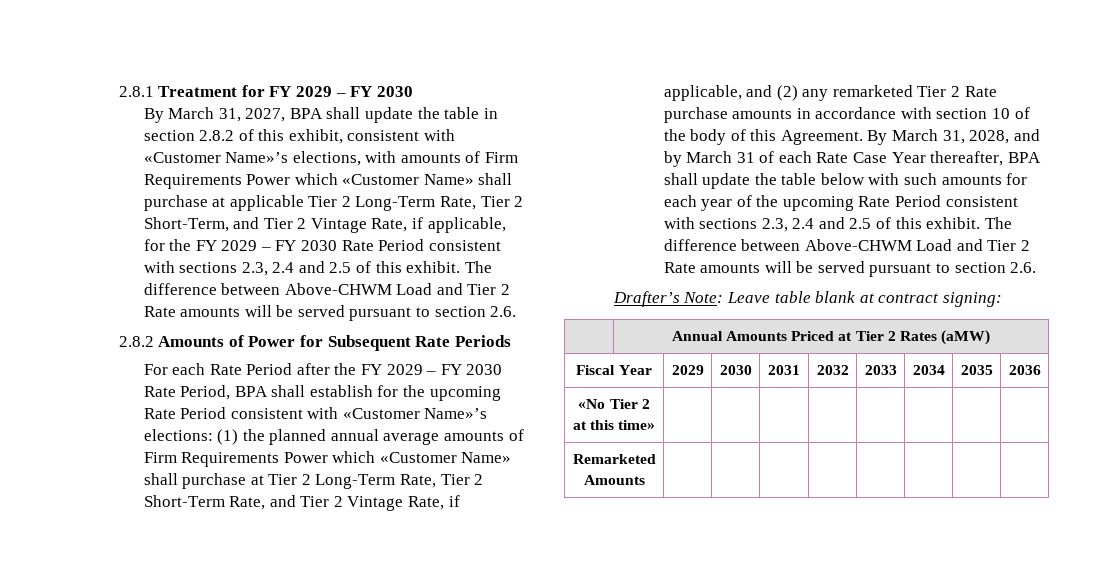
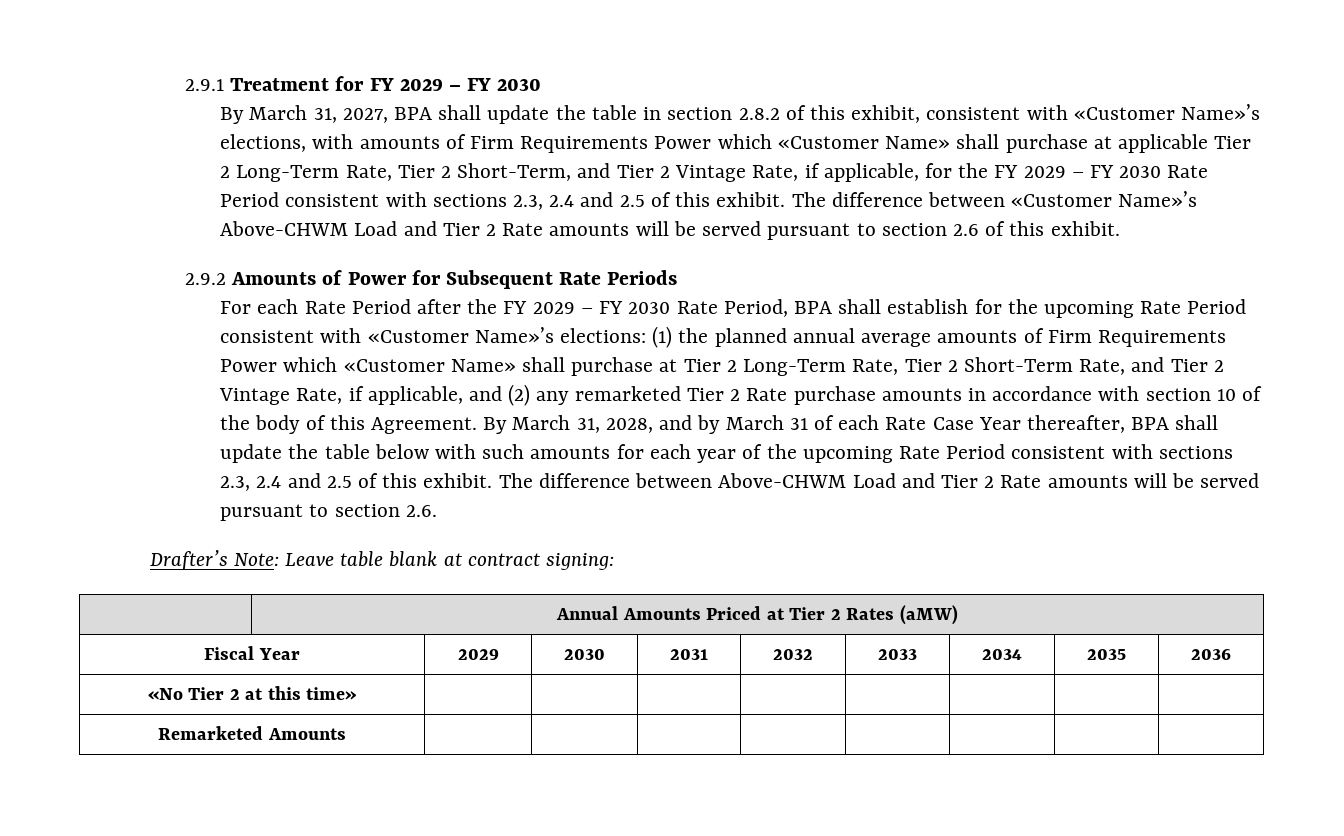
- 2.8.1 Treatment for FY 2029 – FY 2030
+ 2.9.1 Treatment for FY 2029 – FY 2030
- By March 31, 2027, BPA shall update the table in section 2.8.2 of this exhibit, consistent with «Customer Name»’s elections, with amounts of Firm Requirements Power which «Customer Name» shall purchase at applicable Tier 2 Long-Term Rate, Tier 2 Short-Term, and Tier 2 Vintage Rate, if applicable, for the FY 2029 – FY 2030 Rate Period consistent with sections 2.3, 2.4 and 2.5 of this exhibit. The difference between Above-CHWM Load and Tier 2 Rate amounts will be served pursuant to section 2.6.
- 2.8.2 Amounts of Power for Subsequent Rate Periods
+ By March 31, 2027, BPA shall update the table in section 2.8.2 of this exhibit, consistent with «Customer Name»’s elections, with amounts of Firm Requirements Power which «Customer Name» shall purchase at applicable Tier 2 Long-Term Rate, Tier 2 Short-Term, and Tier 2 Vintage Rate, if applicable, for the FY 2029 – FY 2030 Rate Period consistent with sections 2.3, 2.4 and 2.5 of this exhibit. The difference between «Customer Name»’s Above-CHWM Load and Tier 2 Rate amounts will be served pursuant to section 2.6 of this exhibit.
+ 2.9.2 Amounts of Power for Subsequent Rate Periods

